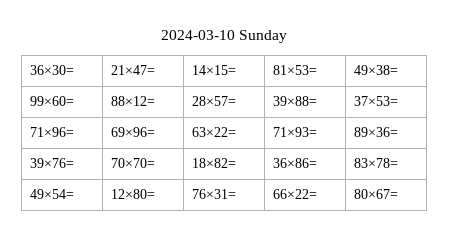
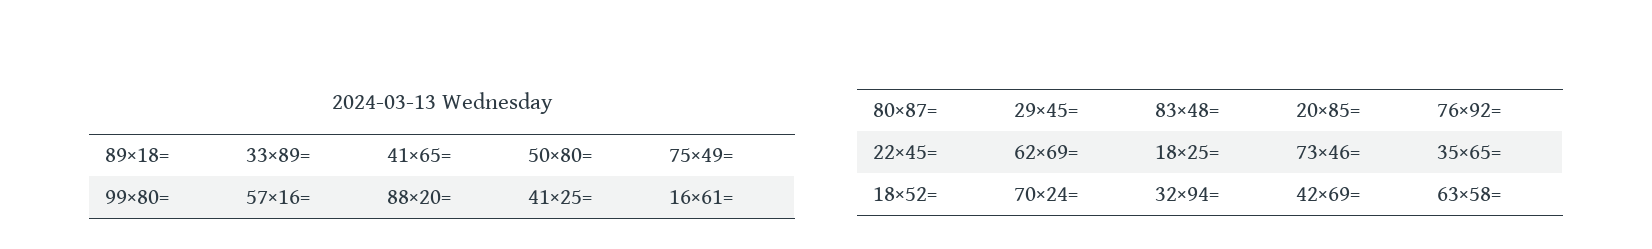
- 2024-03-10 Sunday
- 36×30= | 21×47= | 14×15= | 81×53= | 49×38=
- 99×60= | 88×12= | 28×57= | 39×88= | 37×53=
- 71×96= | 69×96= | 63×22= | 71×93= | 89×36=
- 39×76= | 70×70= | 18×82= | 36×86= | 83×78=
- 49×54= | 12×80= | 76×31= | 66×22= | 80×67=
+ 2024-03-13 Wednesday
+ 89×18= | 33×89= | 41×65= | 50×80= | 75×49=
+ 99×80= | 57×16= | 88×20= | 41×25= | 16×61=
+ 80×87= | 29×45= | 83×48= | 20×85= | 76×92=
+ 22×45= | 62×69= | 18×25= | 73×46= | 35×65=
+ 18×52= | 70×24= | 32×94= | 42×69= | 63×58=

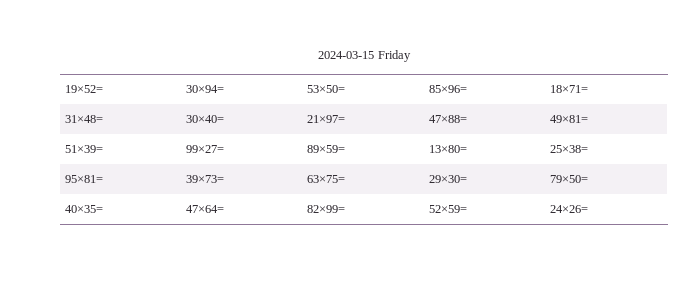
- 2024-03-13 Wednesday
- 89×18= | 33×89= | 41×65= | 50×80= | 75×49=
- 99×80= | 57×16= | 88×20= | 41×25= | 16×61=
- 80×87= | 29×45= | 83×48= | 20×85= | 76×92=
- 22×45= | 62×69= | 18×25= | 73×46= | 35×65=
- 18×52= | 70×24= | 32×94= | 42×69= | 63×58=
+ 2024-03-15 Friday
+ 19×52= | 30×94= | 53×50= | 85×96= | 18×71=
+ 31×48= | 30×40= | 21×97= | 47×88= | 49×81=
+ 51×39= | 99×27= | 89×59= | 13×80= | 25×38=
+ 95×81= | 39×73= | 63×75= | 29×30= | 79×50=
+ 40×35= | 47×64= | 82×99= | 52×59= | 24×26=

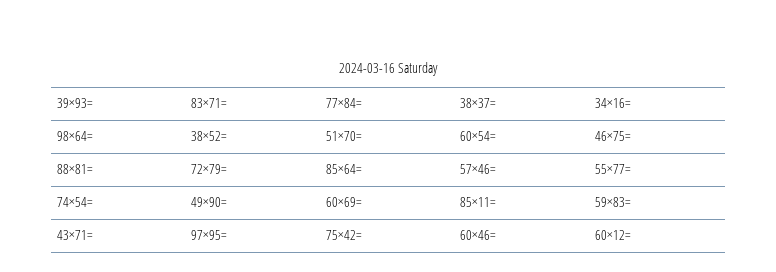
- 2024-03-15 Friday
- 19×52= | 30×94= | 53×50= | 85×96= | 18×71=
- 31×48= | 30×40= | 21×97= | 47×88= | 49×81=
- 51×39= | 99×27= | 89×59= | 13×80= | 25×38=
- 95×81= | 39×73= | 63×75= | 29×30= | 79×50=
- 40×35= | 47×64= | 82×99= | 52×59= | 24×26=
+ 2024-03-16 Saturday
+ 39×93= | 83×71= | 77×84= | 38×37= | 34×16=
+ 98×64= | 38×52= | 51×70= | 60×54= | 46×75=
+ 88×81= | 72×79= | 85×64= | 57×46= | 55×77=
+ 74×54= | 49×90= | 60×69= | 85×11= | 59×83=
+ 43×71= | 97×95= | 75×42= | 60×46= | 60×12=

